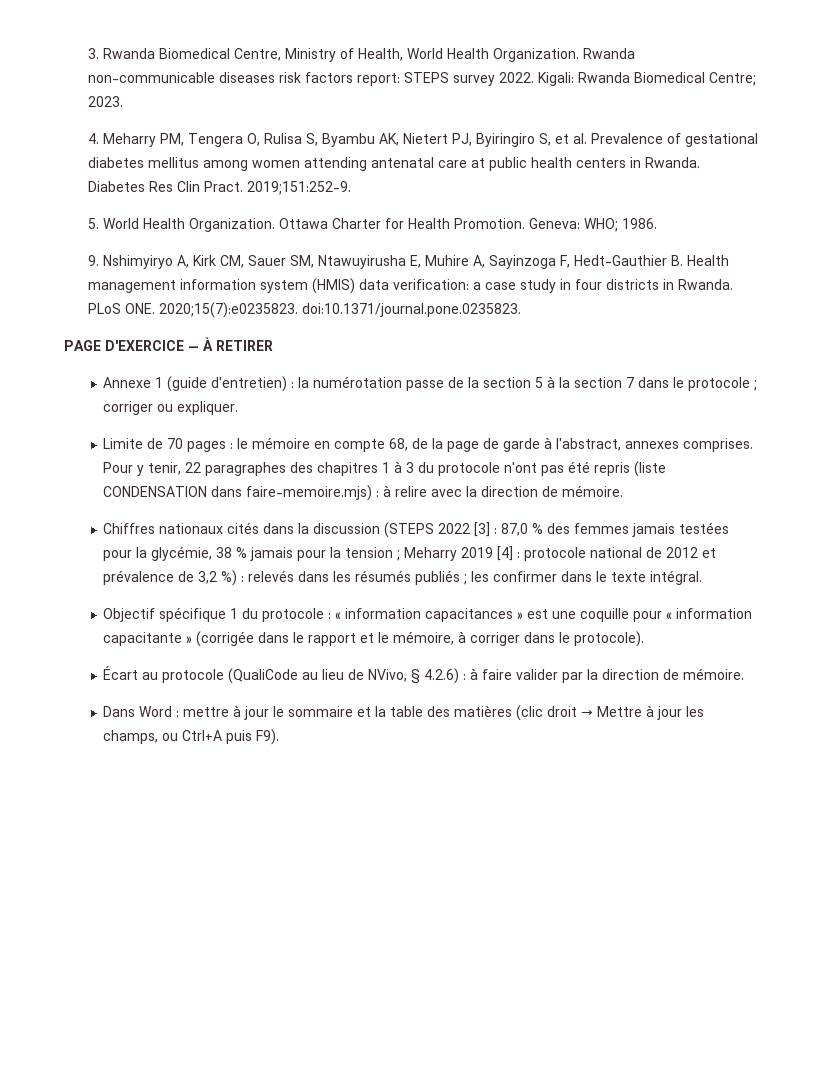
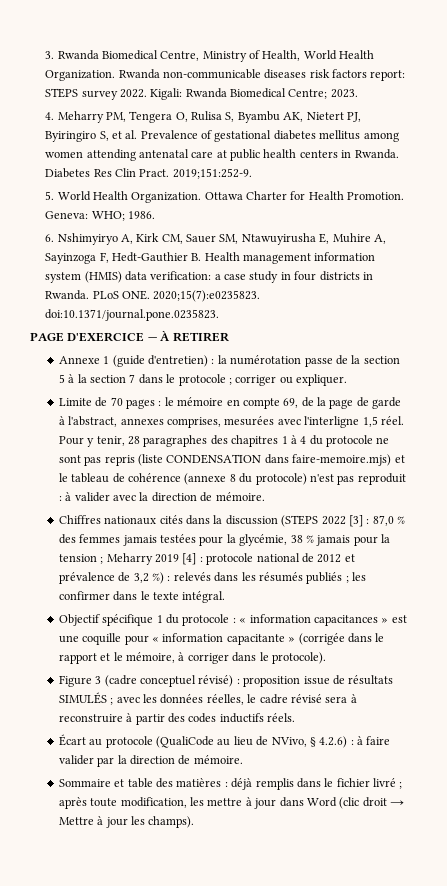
- 9. Nshimyiryo A, Kirk CM, Sauer SM, Ntawuyirusha E, Muhire A, Sayinzoga F, Hedt-Gauthier B. Health management information system (HMIS) data verification: a case study in four districts in Rwanda.
+ 6. Nshimyiryo A, Kirk CM, Sauer SM, Ntawuyirusha E, Muhire A, Sayinzoga F, Hedt-Gauthier B. Health management information system (HMIS) data verification: a case study in four districts in Rwanda.
- Limite de 70 pages : le mémoire en compte 68, de la page de garde à l'abstract, annexes comprises.
+ Limite de 70 pages : le mémoire en compte 69, de la page de garde à l'abstract, annexes comprises, mesurées avec l'interligne 1,5 réel.
- Pour y tenir, 22 paragraphes des chapitres 1 à 3 du protocole n'ont pas été repris (liste CONDENSATION dans faire-memoire.mjs) : à relire avec la direction de mémoire.
+ Pour y tenir, 28 paragraphes des chapitres 1 à 4 du protocole ne sont pas repris (liste CONDENSATION dans faire-memoire.mjs) et le tableau de cohérence (annexe 8 du protocole) n'est pas reproduit : à valider avec la direction de mémoire.
+ Figure 3 (cadre conceptuel révisé) : proposition issue de résultats SIMULÉS ; avec les données réelles, le cadre révisé sera à reconstruire à partir des codes inductifs réels.
- Dans Word : mettre à jour le sommaire et la table des matières (clic droit → Mettre à jour les champs, ou Ctrl+A puis F9).
+ Sommaire et table des matières : déjà remplis dans le fichier livré ; après toute modification, les mettre à jour dans Word (clic droit → Mettre à jour les champs).

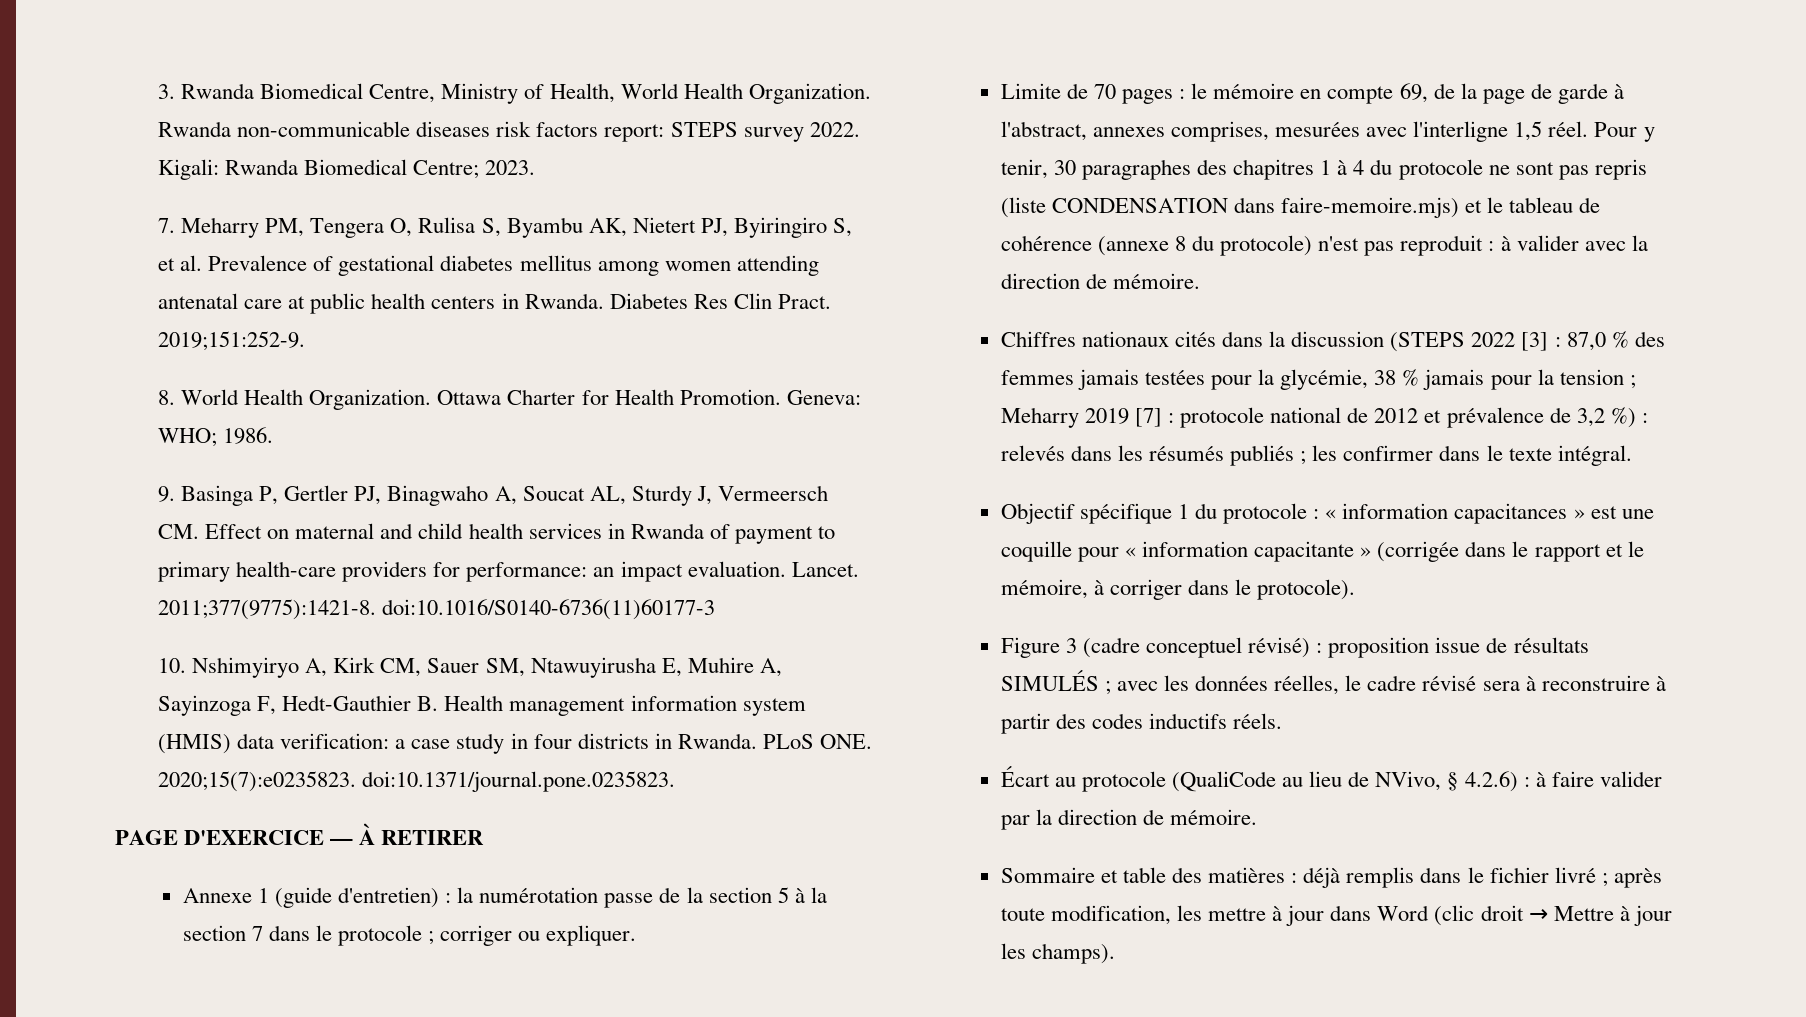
- 4. Meharry PM, Tengera O, Rulisa S, Byambu AK, Nietert PJ, Byiringiro S, et al. Prevalence of gestational diabetes mellitus among women attending antenatal care at public health centers in Rwanda.
+ 7. Meharry PM, Tengera O, Rulisa S, Byambu AK, Nietert PJ, Byiringiro S, et al. Prevalence of gestational diabetes mellitus among women attending antenatal care at public health centers in Rwanda.
- 5. World Health Organization.
+ 8. World Health Organization.
- 6. Nshimyiryo A, Kirk CM, Sauer SM, Ntawuyirusha E, Muhire A, Sayinzoga F, Hedt-Gauthier B. Health management information system (HMIS) data verification: a case study in four districts in Rwanda.
+ 9. Basinga P, Gertler PJ, Binagwaho A, Soucat AL, Sturdy J, Vermeersch CM. Effect on maternal and child health services in Rwanda of payment to primary health-care providers for performance: an impact evaluation. Lancet. 2011;377(9775):1421-8. doi:10.1016/S0140-6736(11)60177-3
+ 10. Nshimyiryo A, Kirk CM, Sauer SM, Ntawuyirusha E, Muhire A, Sayinzoga F, Hedt-Gauthier B. Health management information system (HMIS) data verification: a case study in four districts in Rwanda.
- Pour y tenir, 28 paragraphes des chapitres 1 à 4 du protocole ne sont pas repris (liste CONDENSATION dans faire-memoire.mjs) et le tableau de cohérence (annexe 8 du protocole) n'est pas reproduit : à valider avec la direction de mémoire.
+ Pour y tenir, 30 paragraphes des chapitres 1 à 4 du protocole ne sont pas repris (liste CONDENSATION dans faire-memoire.mjs) et le tableau de cohérence (annexe 8 du protocole) n'est pas reproduit : à valider avec la direction de mémoire.
- Chiffres nationaux cités dans la discussion (STEPS 2022 [3] : 87,0 % des femmes jamais testées pour la glycémie, 38 % jamais pour la tension ; Meharry 2019 [4] : protocole national de 2012 et prévalence de 3,2 %) : relevés dans les résumés publiés ; les confirmer dans le texte intégral.
+ Chiffres nationaux cités dans la discussion (STEPS 2022 [3] : 87,0 % des femmes jamais testées pour la glycémie, 38 % jamais pour la tension ; Meharry 2019 [7] : protocole national de 2012 et prévalence de 3,2 %) : relevés dans les résumés publiés ; les confirmer dans le texte intégral.

